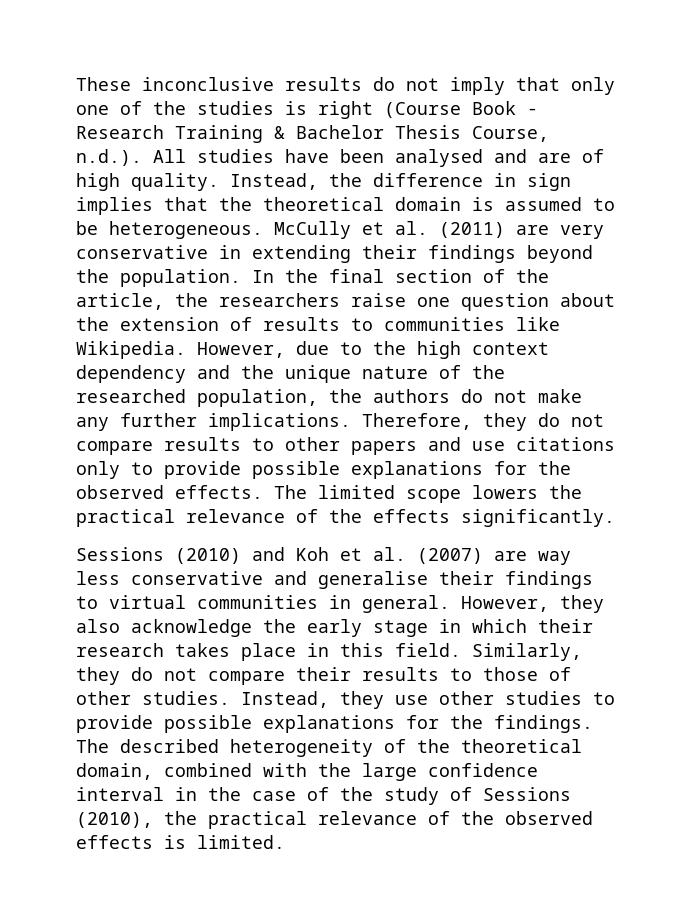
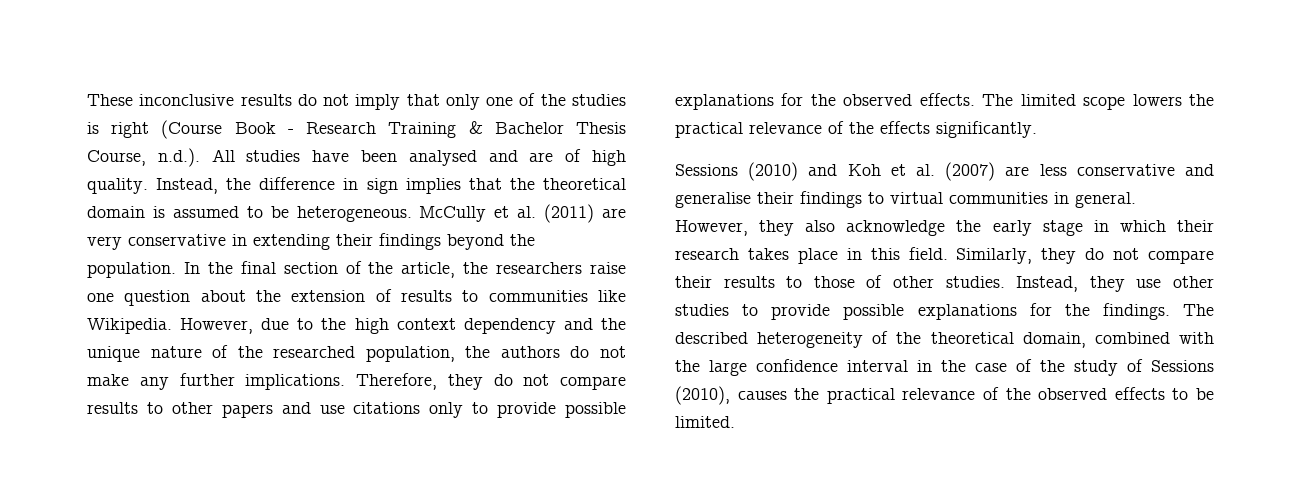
- Sessions (2010) and Koh et al. (2007) are way less conservative and generalise their findings to virtual communities in general.
+ Sessions (2010) and Koh et al. (2007) are less conservative and generalise their findings to virtual communities in general.
- The described heterogeneity of the theoretical domain, combined with the large confidence interval in the case of the study of Sessions (2010), the practical relevance of the observed effects is limited.
+ The described heterogeneity of the theoretical domain, combined with the large confidence interval in the case of the study of Sessions (2010), causes the practical relevance of the observed effects to be limited.

